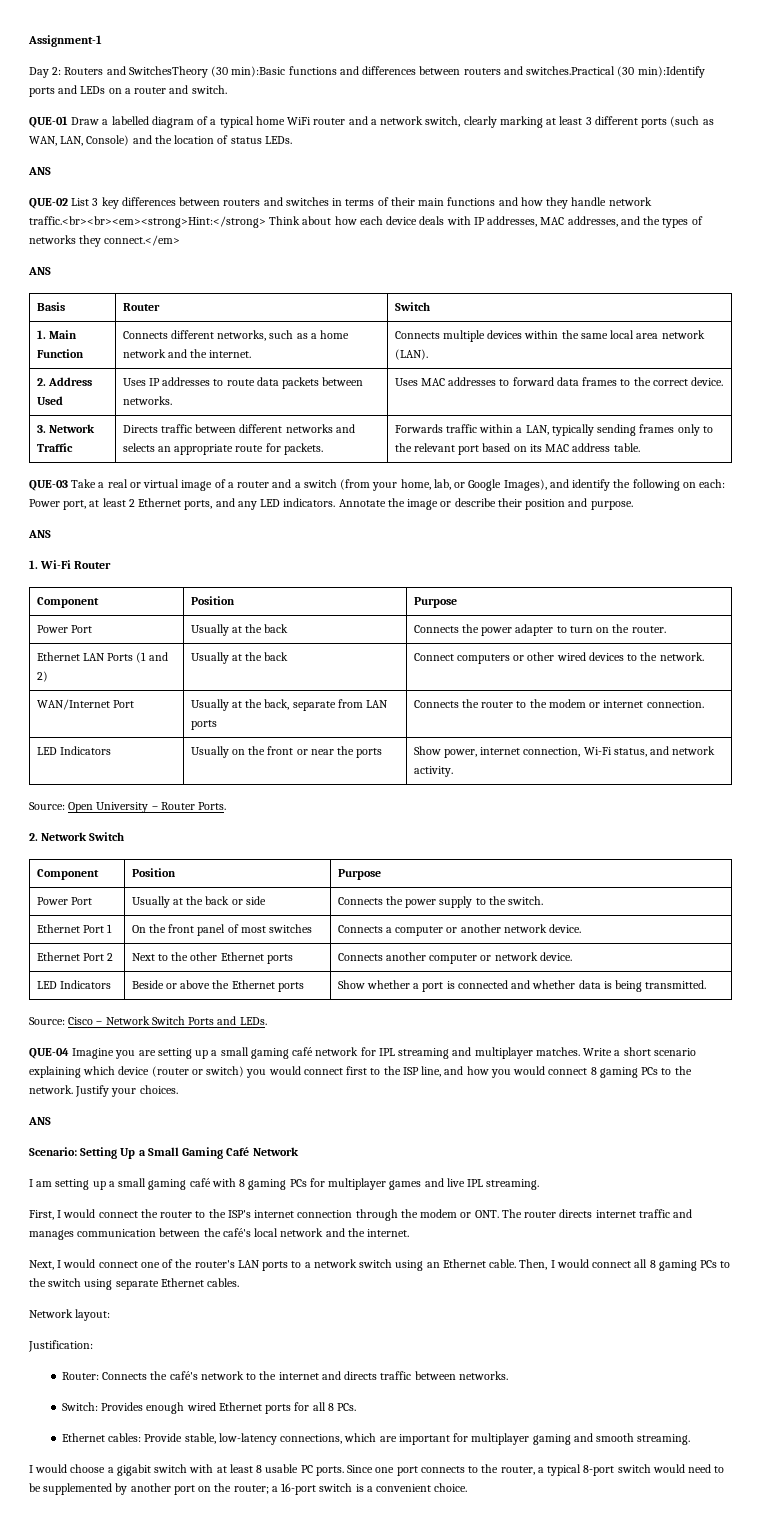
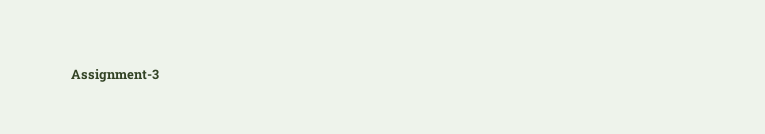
- Assignment-1
- Day 2: Routers and SwitchesTheory (30 min):Basic functions and differences between routers and switches.Practical (30 min):Identify ports and LEDs on a router and switch.
- QUE-01 Draw a labelled diagram of a typical home WiFi router and a network switch, clearly marking at least 3 different ports (such as WAN, LAN, Console) and the location of status LEDs.
- ANS
- QUE-02 List 3 key differences between routers and switches in terms of their main functions and how they handle network traffic.<br><br><em><strong>Hint:</strong> Think about how each device deals with IP addresses, MAC addresses, and the types of networks they connect.</em>
- ANS
- Basis | Router | Switch
- 1. Main Function | Connects different networks, such as a home network and the internet. | Connects multiple devices within the same local area network (LAN).
- 2. Address Used | Uses IP addresses to route data packets between networks. | Uses MAC addresses to forward data frames to the correct device.
- 3. Network Traffic | Directs traffic between different networks and selects an appropriate route for packets. | Forwards traffic within a LAN, typically sending frames only to the relevant port based on its MAC address table.
- QUE-03 Take a real or virtual image of a router and a switch (from your home, lab, or Google Images), and identify the following on each: Power port, at least 2 Ethernet ports, and any LED indicators. Annotate the image or describe their position and purpose.
- ANS
- 1. Wi-Fi Router
- Component | Position | Purpose
- Power Port | Usually at the back | Connects the power adapter to turn on the router.
- Ethernet LAN Ports (1 and 2) | Usually at the back | Connect computers or other wired devices to the network.
- WAN/Internet Port | Usually at the back, separate from LAN ports | Connects the router to the modem or internet connection.
- LED Indicators | Usually on the front or near the ports | Show power, internet connection, Wi-Fi status, and network activity.
- Source: Open University – Router Ports.
- 2. Network Switch
- Component | Position | Purpose
- Power Port | Usually at the back or side | Connects the power supply to the switch.
- Ethernet Port 1 | On the front panel of most switches | Connects a computer or another network device.
- Ethernet Port 2 | Next to the other Ethernet ports | Connects another computer or network device.
- LED Indicators | Beside or above the Ethernet ports | Show whether a port is connected and whether data is being transmitted.
- Source: Cisco – Network Switch Ports and LEDs.
- QUE-04 Imagine you are setting up a small gaming café network for IPL streaming and multiplayer matches. Write a short scenario explaining which device (router or switch) you would connect first to the ISP line, and how you would connect 8 gaming PCs to the network. Justify your choices.
- ANS
- Scenario: Setting Up a Small Gaming Café Network
- I am setting up a small gaming café with 8 gaming PCs for multiplayer games and live IPL streaming.
- First, I would connect the router to the ISP's internet connection through the modem or ONT. The router directs internet traffic and manages communication between the café's local network and the internet.
- Next, I would connect one of the router's LAN ports to a network switch using an Ethernet cable. Then, I would connect all 8 gaming PCs to the switch using separate Ethernet cables.
- Network layout:
- Justification:
- Router: Connects the café's network to the internet and directs traffic between networks.
- Switch: Provides enough wired Ethernet ports for all 8 PCs.
- Ethernet cables: Provide stable, low-latency connections, which are important for multiplayer gaming and smooth streaming.
- I would choose a gigabit switch with at least 8 usable PC ports. Since one port connects to the router, a typical 8-port switch would need to be supplemented by another port on the router; a 16-port switch is a convenient choice.
+ Assignment-3

